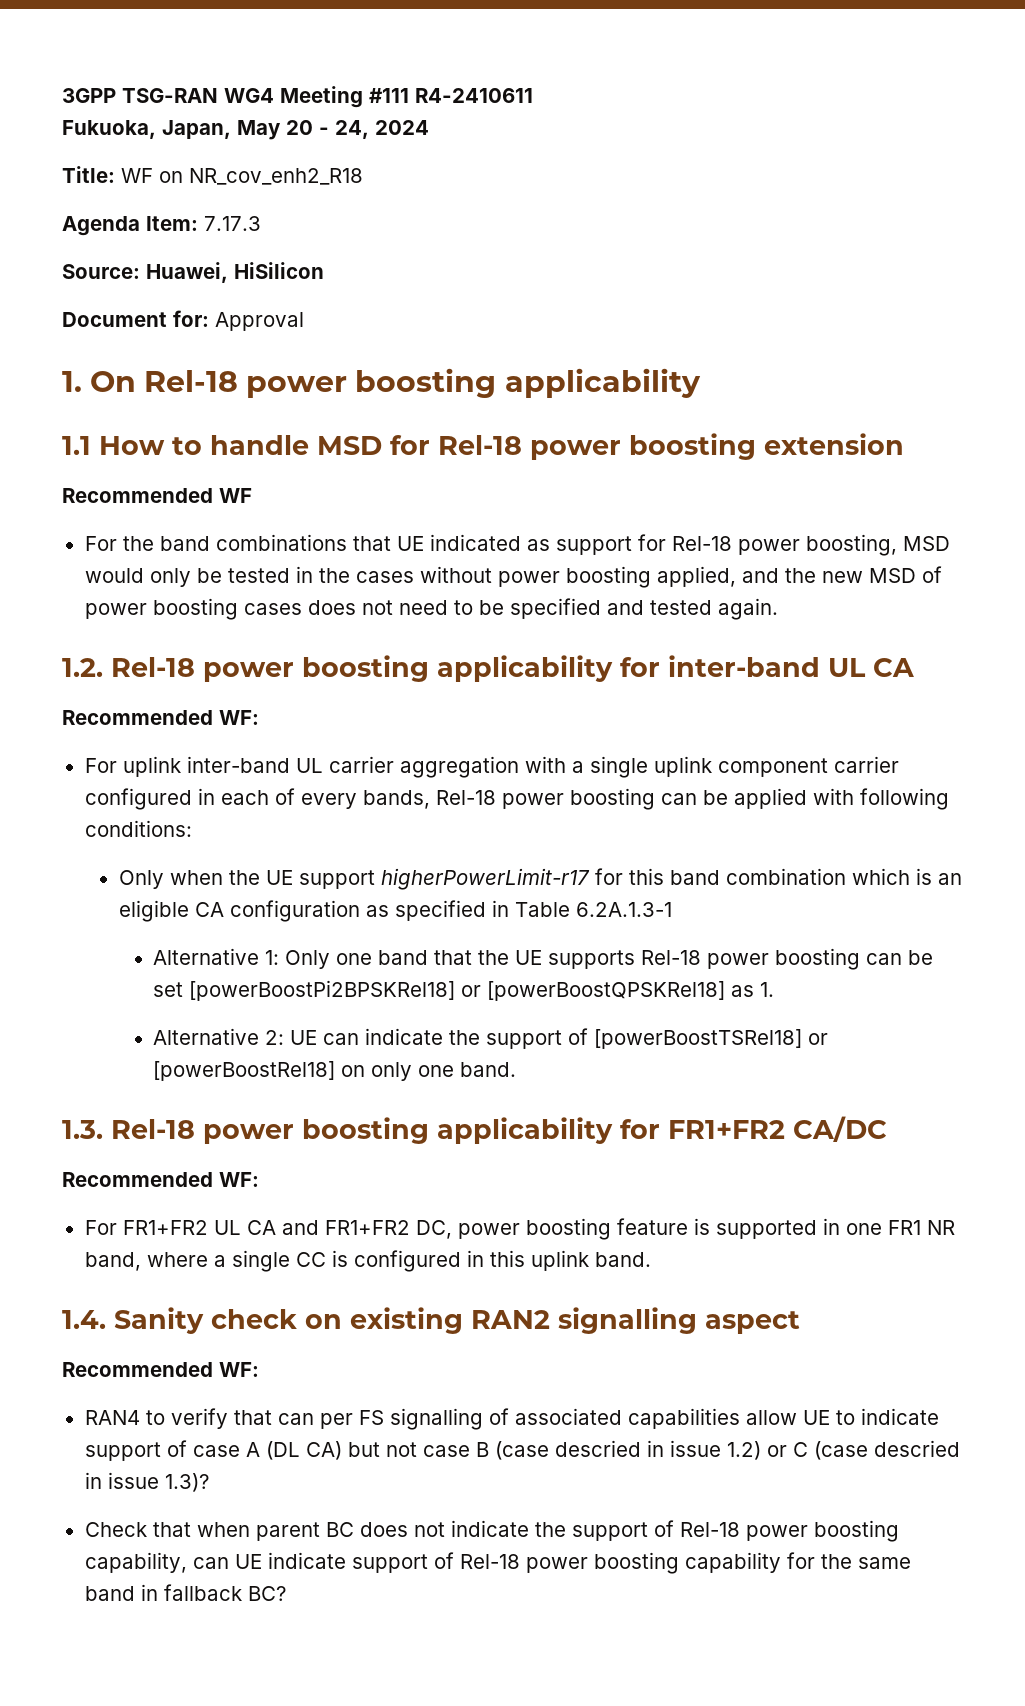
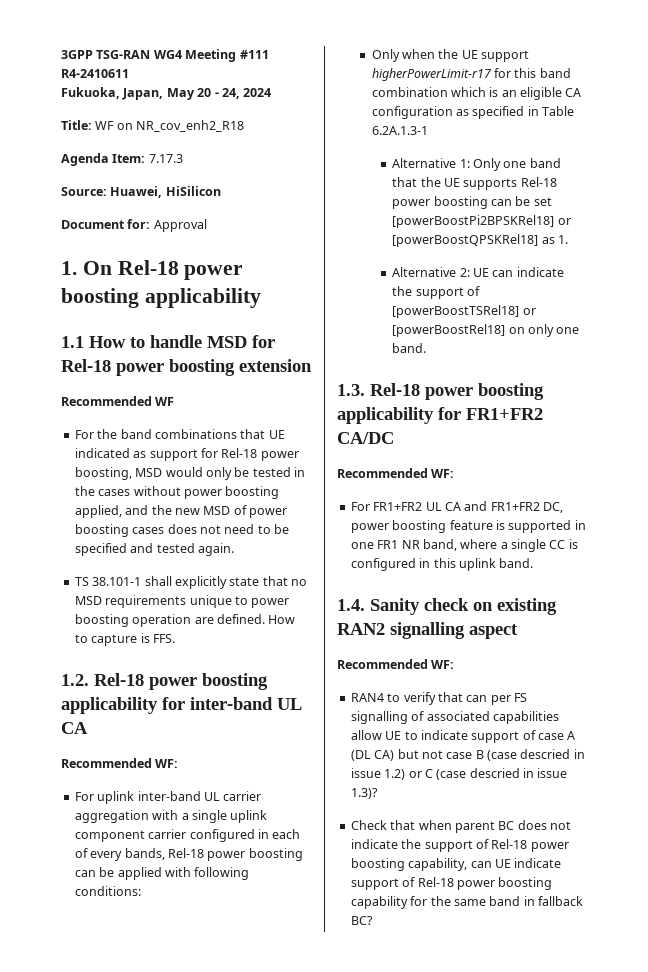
+ TS 38.101-1 shall explicitly state that no MSD requirements unique to power boosting operation are defined. How to capture is FFS.

